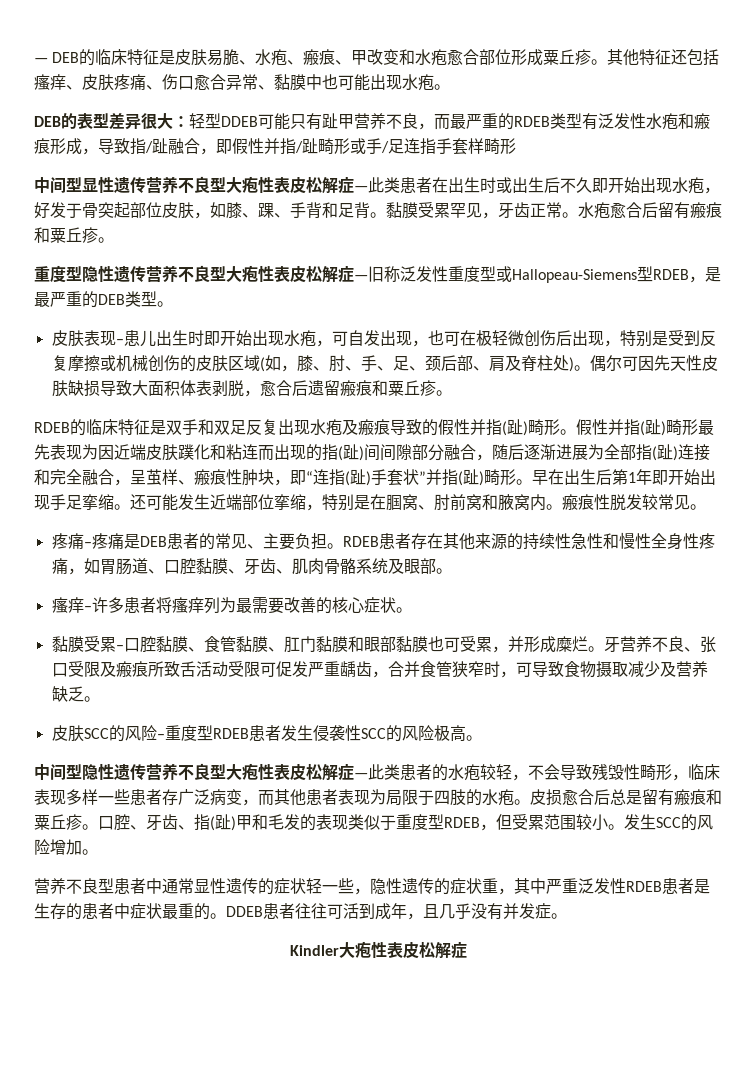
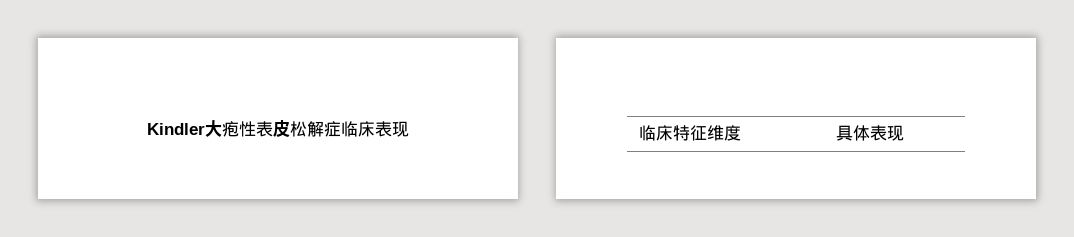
- — DEB的临床特征是⽪肤易脆、⽔疱、瘢痕、甲改变和⽔疱愈合部位形成粟丘疹。其他特征还包括瘙痒、⽪肤疼痛、伤口愈合异常、黏膜中也可能出现⽔疱。
- DEB的表型差异很⼤：轻型DDEB可能只有趾甲营养不良，⽽最严重的RDEB类型有泛发性⽔疱和瘢痕形成，导致指/趾融合，即假性并指/趾畸形或⼿/⾜连指⼿套样畸形
- 中间型显性遗传营养不良型⼤疱性表⽪松解症—此类患者在出⽣时或出⽣后不久即开始出现⽔疱，好发于⾻突起部位⽪肤，如膝、踝、⼿背和⾜背。黏膜受累罕见，⽛齿正常。⽔疱愈合后留有瘢痕和粟丘疹。
- 重度型隐性遗传营养不良型⼤疱性表⽪松解症—旧称泛发性重度型或Hallopeau-Siemens型RDEB，是最严重的DEB类型。
- ⽪肤表现–患⼉出⽣时即开始出现⽔疱，可⾃发出现，也可在极轻微创伤后出现，特别是受到反复摩擦或机械创伤的⽪肤区域(如，膝、肘、⼿、⾜、颈后部、肩及脊柱处)。偶尔可因先天性⽪肤缺损导致⼤⾯积体表剥脱，愈合后遗留瘢痕和粟丘疹。
- RDEB的临床特征是双⼿和双⾜反复出现⽔疱及瘢痕导致的假性并指(趾)畸形。假性并指(趾)畸形最先表现为因近端⽪肤蹼化和粘连⽽出现的指(趾)间间隙部分融合，随后逐渐进展为全部指(趾)连接和完全融合，呈茧样、瘢痕性肿块，即“连指(趾)⼿套状”并指(趾)畸形。早在出⽣后第1年即开始出现⼿⾜挛缩。还可能发⽣近端部位挛缩，特别是在腘窝、肘前窝和腋窝内。瘢痕性脱发较常见。
- 疼痛–疼痛是DEB患者的常见、主要负担。RDEB患者存在其他来源的持续性急性和慢性全⾝性疼痛，如胃肠道、口腔黏膜、⽛齿、肌⾁⾻骼系统及眼部。
- 瘙痒–许多患者将瘙痒列为最需要改善的核⼼症状。
- 黏膜受累–口腔黏膜、⾷管黏膜、肛门黏膜和眼部黏膜也可受累，并形成糜烂。⽛营养不良、张口受限及瘢痕所致⾆活动受限可促发严重龋齿，合并⾷管狭窄时，可导致⾷物摄取减少及营养缺乏。
- ⽪肤SCC的风险–重度型RDEB患者发⽣侵袭性SCC的风险极⾼。
- 中间型隐性遗传营养不良型⼤疱性表⽪松解症—此类患者的⽔疱较轻，不会导致残毁性畸形，临床表现多样⼀些患者存⼴泛病变，⽽其他患者表现为局限于四肢的⽔疱。⽪损愈合后总是留有瘢痕和粟丘疹。口腔、⽛齿、指(趾)甲和⽑发的表现类似于重度型RDEB，但受累范围较⼩。发⽣SCC的风险增加。
- 营养不良型患者中通常显性遗传的症状轻一些，隐性遗传的症状重，其中严重泛发性RDEB患者是生存的患者中症状最重的。DDEB患者往往可活到成年，且⼏乎没有并发症。
- Kindler⼤疱性表⽪松解症
+ Kindler⼤疱性表⽪松解症临床表现
+ 临床特征维度 | 具体表现

